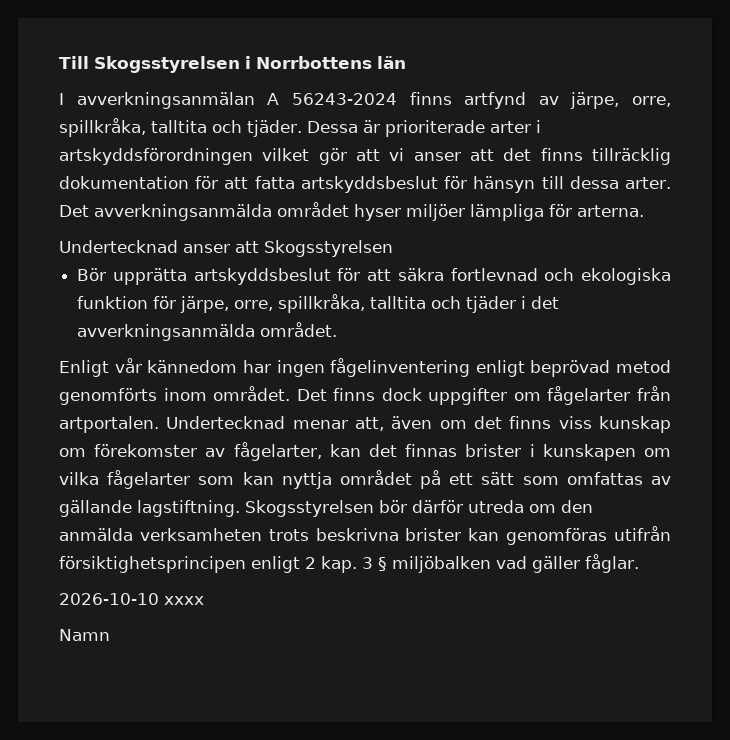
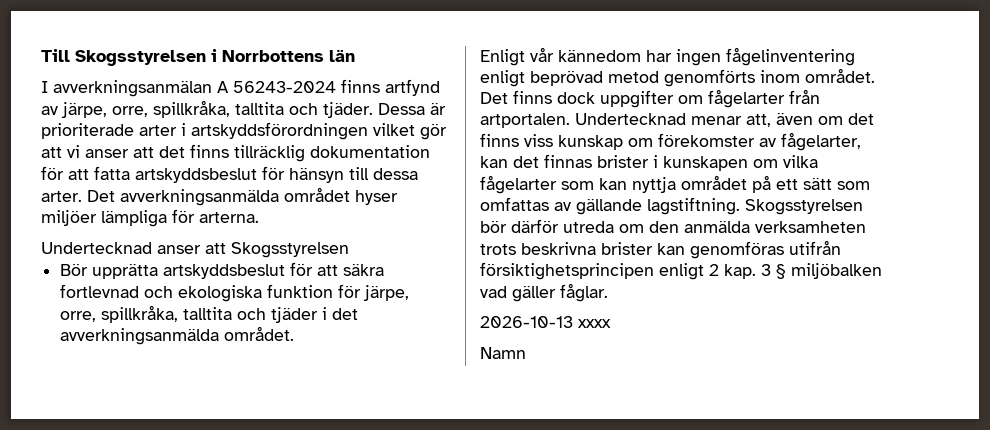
- 2026-10-10 xxxx
+ 2026-10-13 xxxx

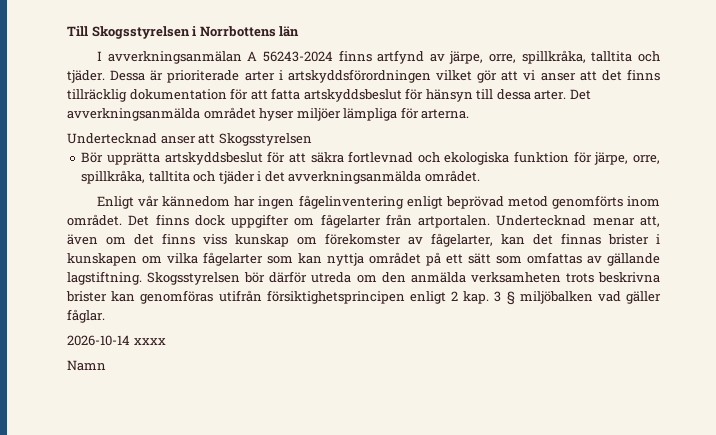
- 2026-10-13 xxxx
+ 2026-10-14 xxxx

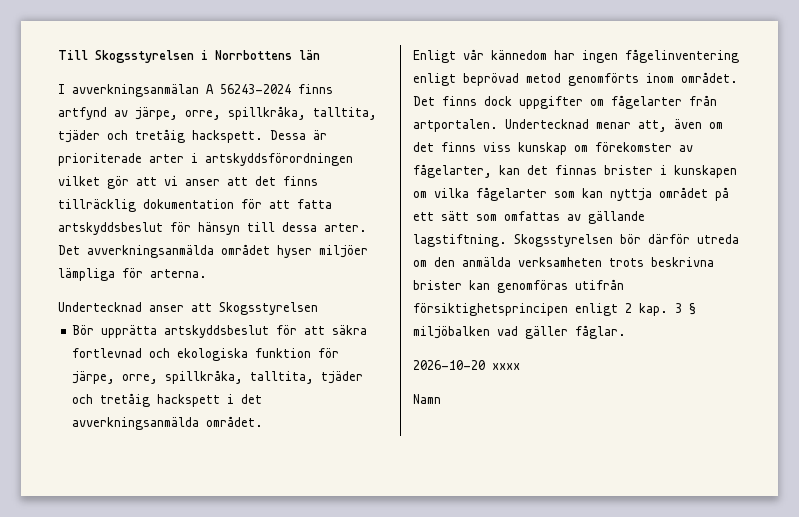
- I avverkningsanmälan A 56243-2024 finns artfynd av järpe, orre, spillkråka, talltita och tjäder.
+ I avverkningsanmälan A 56243-2024 finns artfynd av järpe, orre, spillkråka, talltita, tjäder och tretåig hackspett.
- Bör upprätta artskyddsbeslut för att säkra fortlevnad och ekologiska funktion för järpe, orre, spillkråka, talltita och tjäder i det avverkningsanmälda området.
+ Bör upprätta artskyddsbeslut för att säkra fortlevnad och ekologiska funktion för järpe, orre, spillkråka, talltita, tjäder och tretåig hackspett i det avverkningsanmälda området.
- 2026-10-14 xxxx
+ 2026-10-20 xxxx

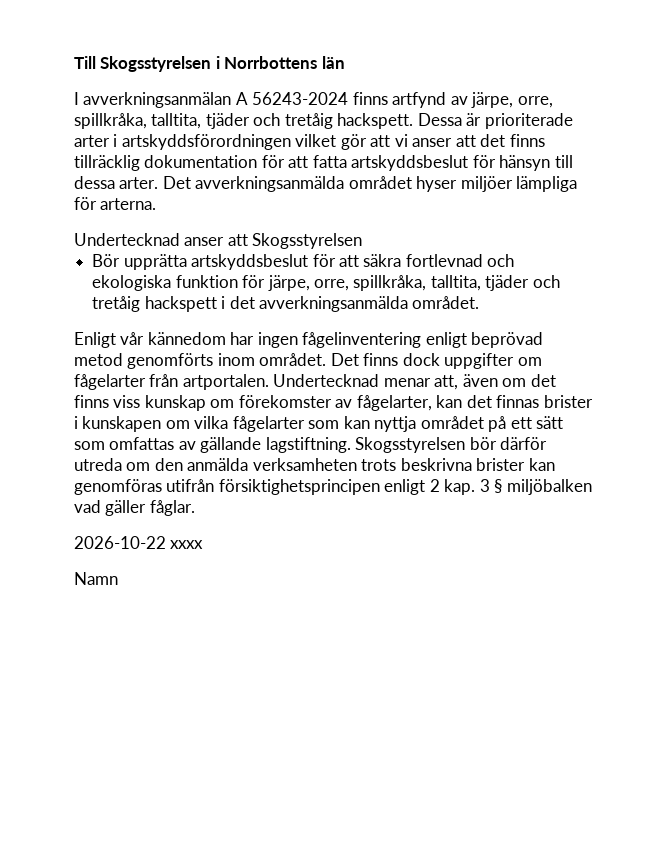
- 2026-10-20 xxxx
+ 2026-10-22 xxxx

